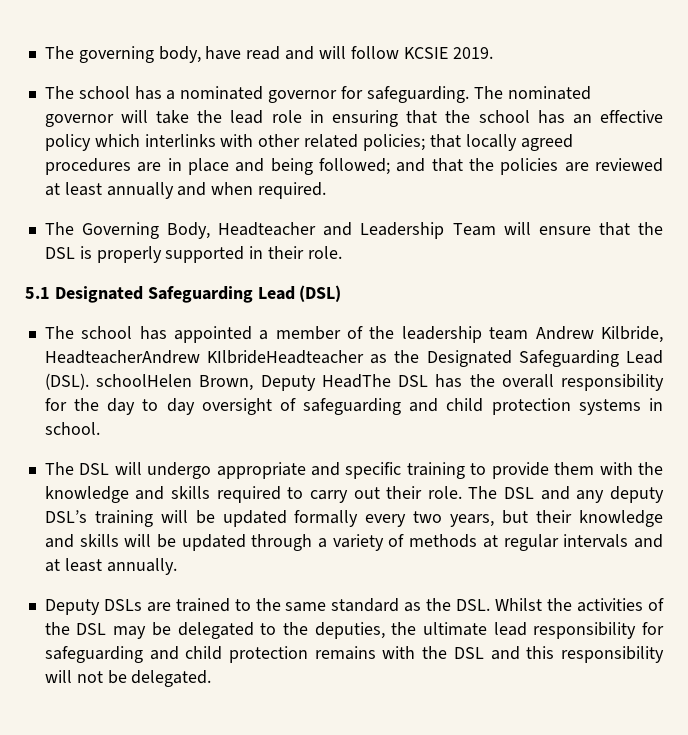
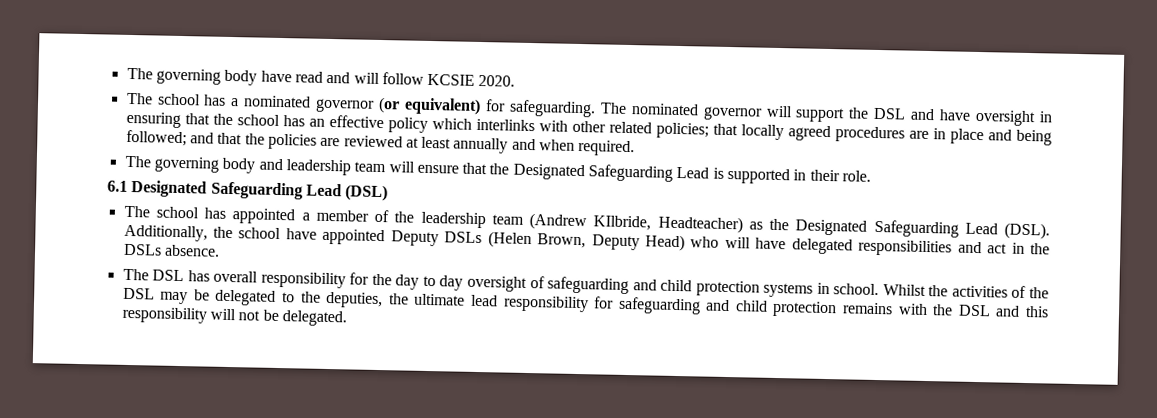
- The governing body, have read and will follow KCSIE 2019.
+ The governing body have read and will follow KCSIE 2020.
- The school has a nominated governor for safeguarding.
+ The school has a nominated governor (or equivalent) for safeguarding.
- The nominated governor will take the lead role in ensuring that the school has an effective policy which interlinks with other related policies; that locally agreed procedures are in place and being followed; and that the policies are reviewed at least annually and when required.
+ The nominated governor will support the DSL and have oversight in ensuring that the school has an effective policy which interlinks with other related policies; that locally agreed procedures are in place and being followed; and that the policies are reviewed at least annually and when required.
- The Governing Body, Headteacher and Leadership Team will ensure that the DSL is properly supported in their role.
+ The governing body and leadership team will ensure that the Designated Safeguarding Lead is supported in their role.
- 5.1 Designated Safeguarding Lead (DSL)
+ 6.1 Designated Safeguarding Lead (DSL)
- The school has appointed a member of the leadership team Andrew Kilbride, HeadteacherAndrew KIlbrideHeadteacher as the Designated Safeguarding Lead (DSL). schoolHelen Brown, Deputy HeadThe DSL has the overall responsibility for the day to day oversight of safeguarding and child protection systems in school.
- The DSL will undergo appropriate and specific training to provide them with the knowledge and skills required to carry out their role. The DSL and any deputy DSL’s training will be updated formally every two years, but their knowledge and skills will be updated through a variety of methods at regular intervals and at least annually.
- Deputy DSLs are trained to the same standard as the DSL. Whilst the activities of the DSL may be delegated to the deputies, the ultimate lead responsibility for safeguarding and child protection remains with the DSL and this responsibility will not be delegated.
+ The school has appointed a member of the leadership team (Andrew KIlbride, Headteacher) as the Designated Safeguarding Lead (DSL). Additionally, the school have appointed Deputy DSLs (Helen Brown, Deputy Head) who will have delegated responsibilities and act in the DSLs absence.
+ The DSL has overall responsibility for the day to day oversight of safeguarding and child protection systems in school. Whilst the activities of the DSL may be delegated to the deputies, the ultimate lead responsibility for safeguarding and child protection remains with the DSL and this responsibility will not be delegated.

